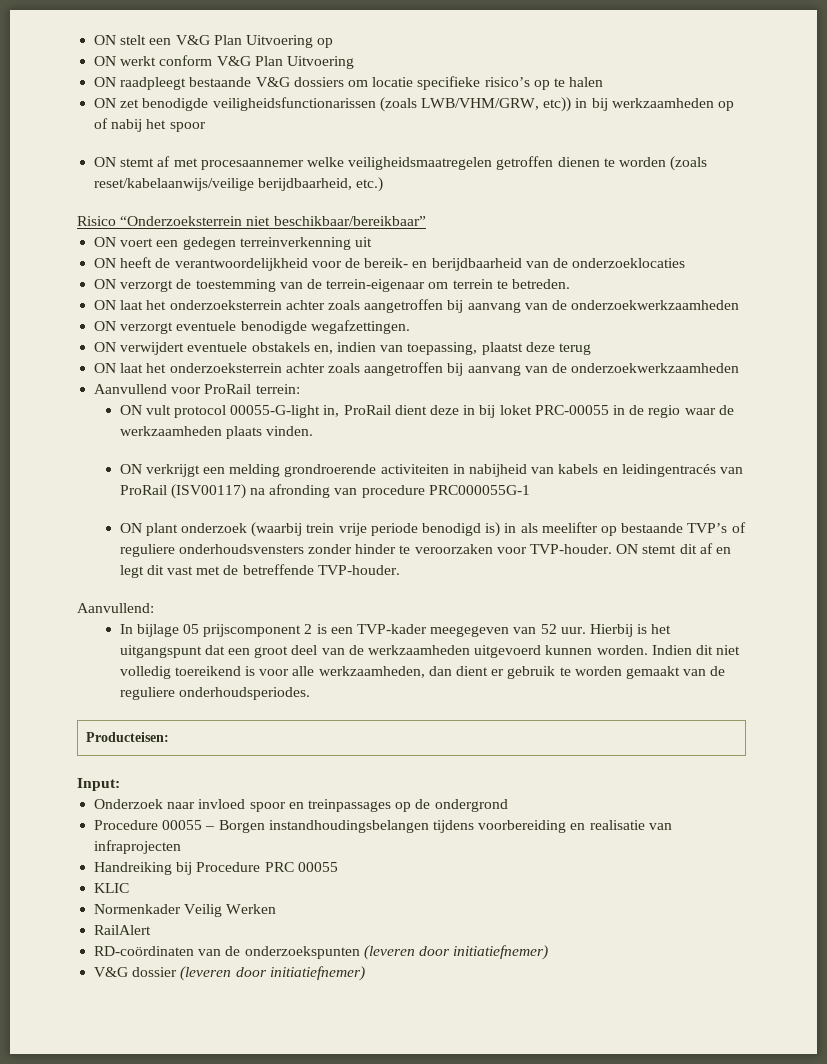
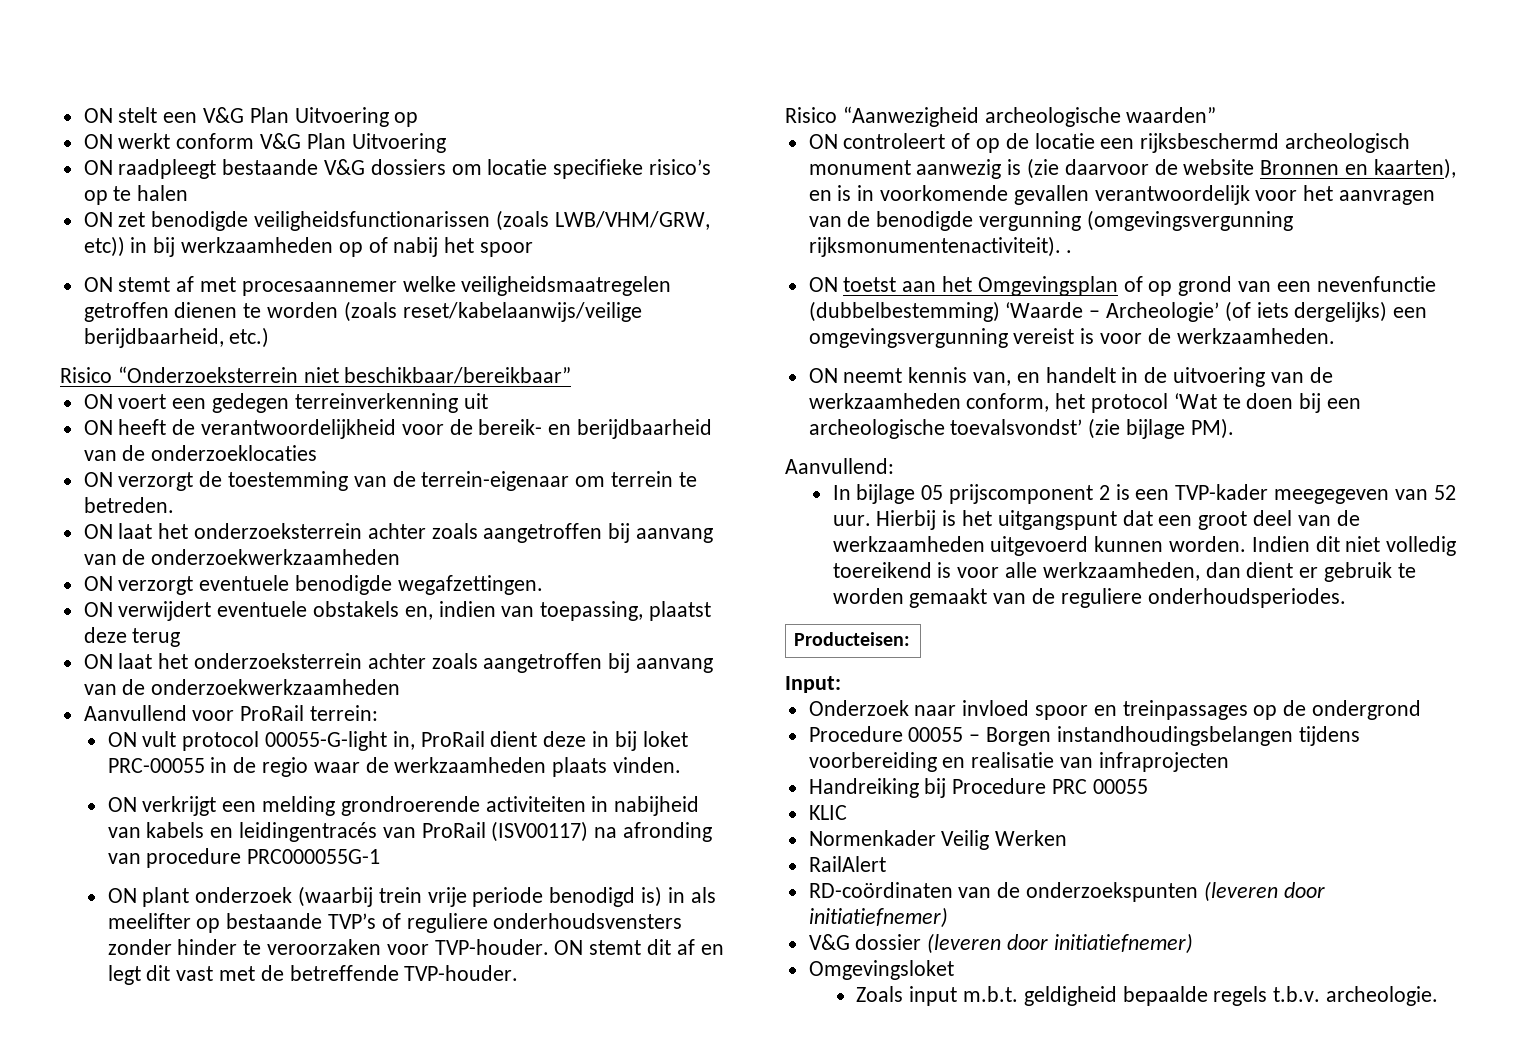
+ Risico “Aanwezigheid archeologische waarden”
+ ON controleert of op de locatie een rijksbeschermd archeologisch monument aanwezig is (zie daarvoor de website Bronnen en kaarten), en is in voorkomende gevallen verantwoordelijk voor het aanvragen van de benodigde vergunning (omgevingsvergunning rijksmonumentenactiviteit). .
+ ON toetst aan het Omgevingsplan of op grond van een nevenfunctie (dubbelbestemming) ‘Waarde – Archeologie’ (of iets dergelijks) een omgevingsvergunning vereist is voor de werkzaamheden.
+ ON neemt kennis van, en handelt in de uitvoering van de werkzaamheden conform, het protocol ‘Wat te doen bij een archeologische toevalsvondst’ (zie bijlage PM).
+ Omgevingsloket
+ Zoals input m.b.t. geldigheid bepaalde regels t.b.v. archeologie.

